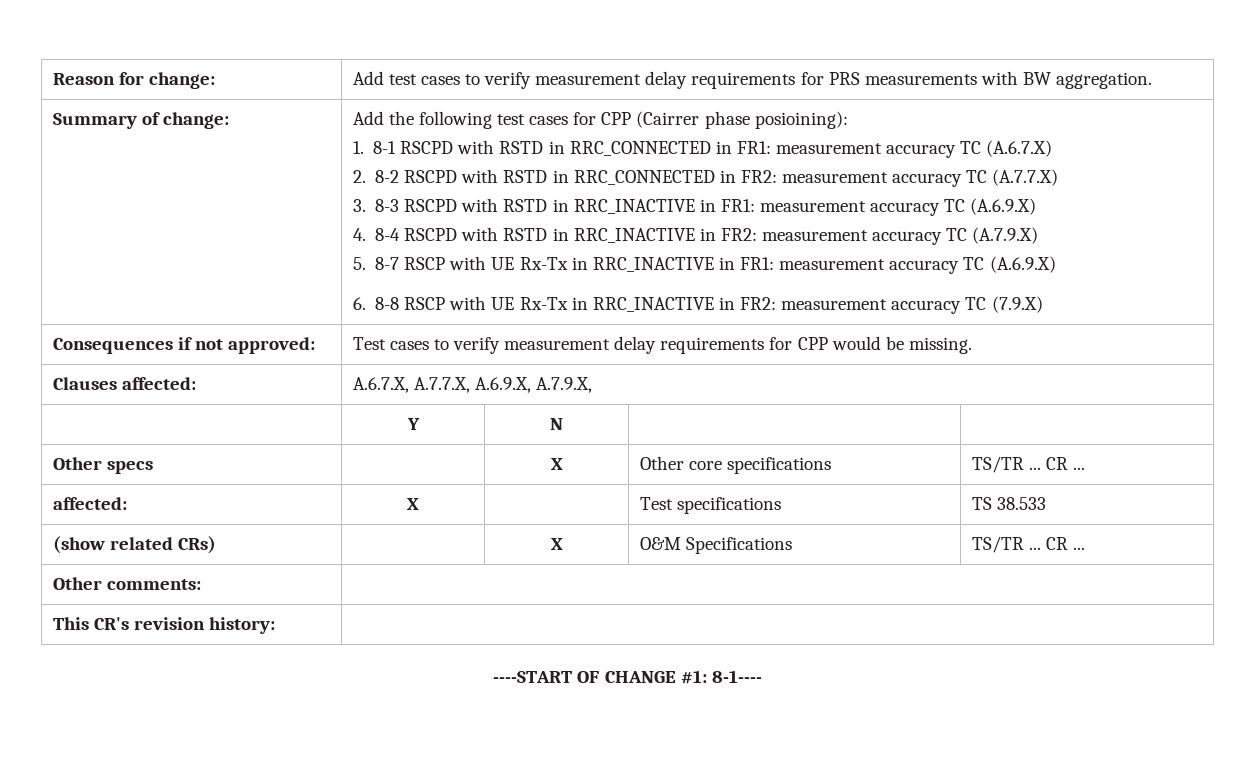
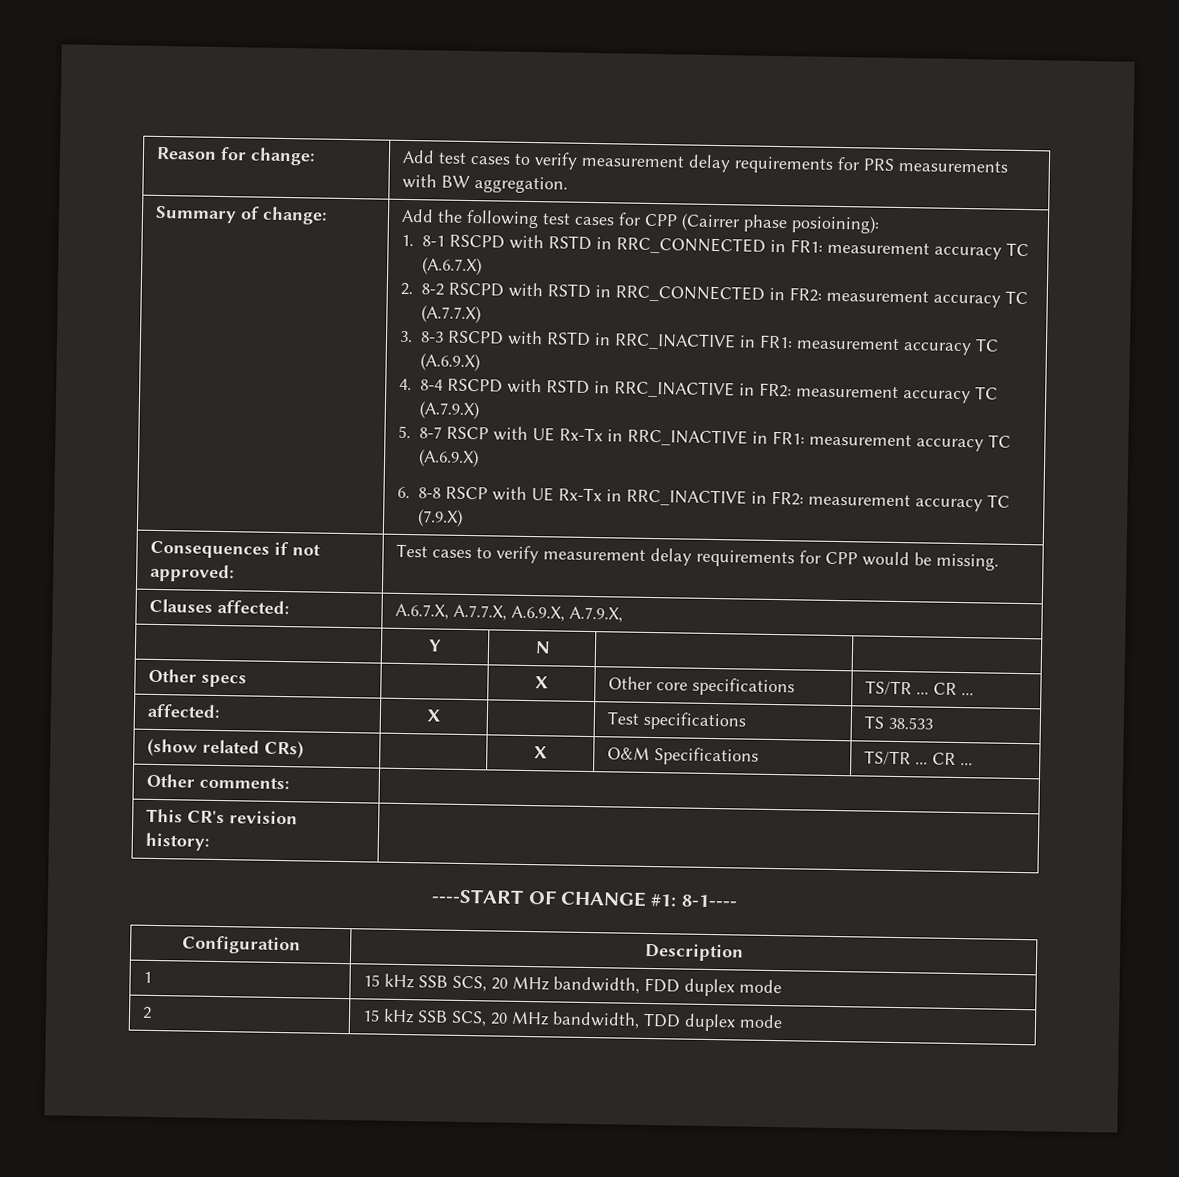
+ Configuration | Description
+ 1 | 15 kHz SSB SCS, 20 MHz bandwidth, FDD duplex mode
+ 2 | 15 kHz SSB SCS, 20 MHz bandwidth, TDD duplex mode

